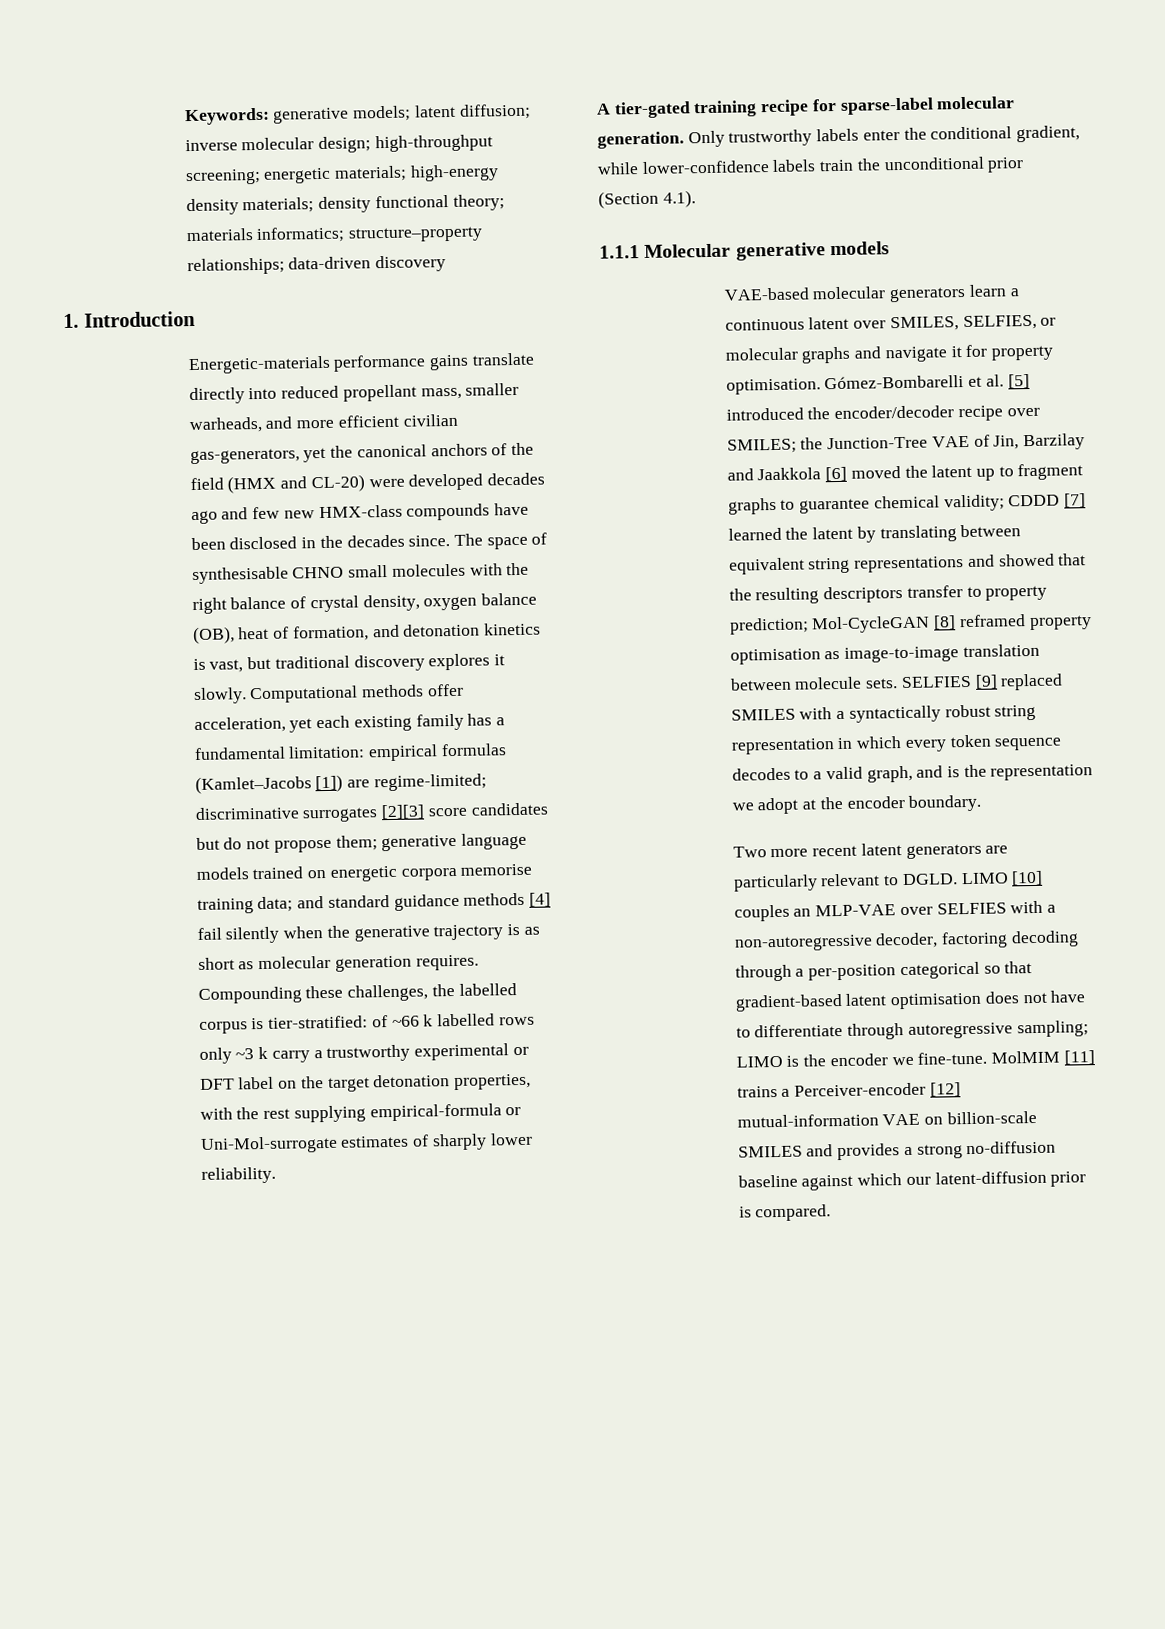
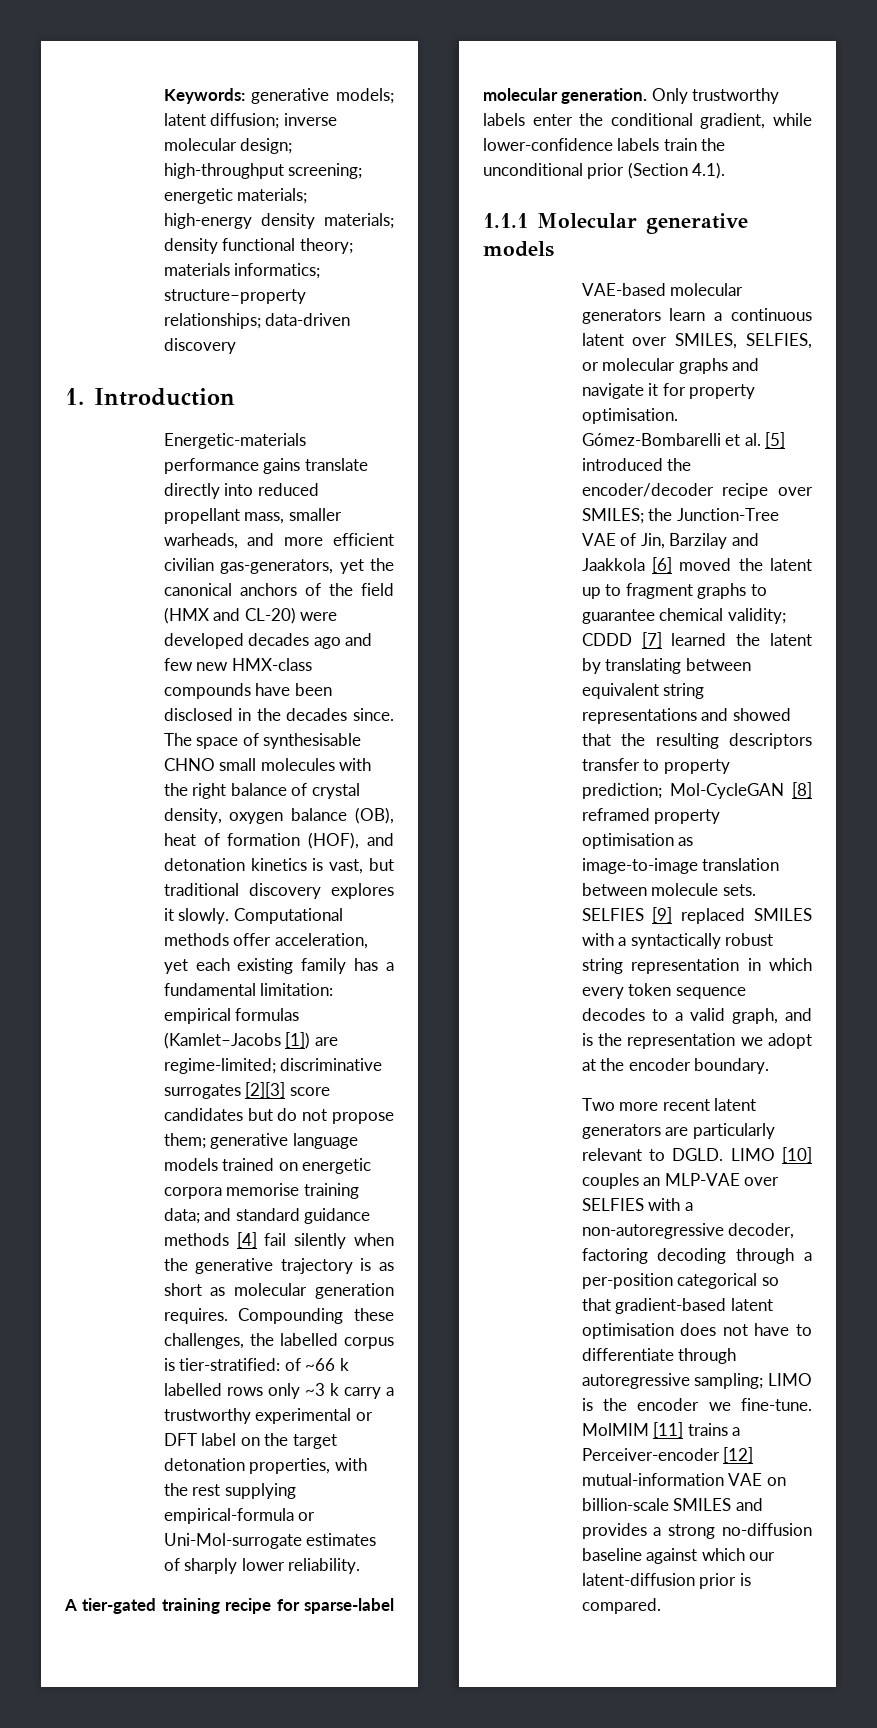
- The space of synthesisable CHNO small molecules with the right balance of crystal density, oxygen balance (OB), heat of formation, and detonation kinetics is vast, but traditional discovery explores it slowly.
+ The space of synthesisable CHNO small molecules with the right balance of crystal density, oxygen balance (OB), heat of formation (HOF), and detonation kinetics is vast, but traditional discovery explores it slowly.

